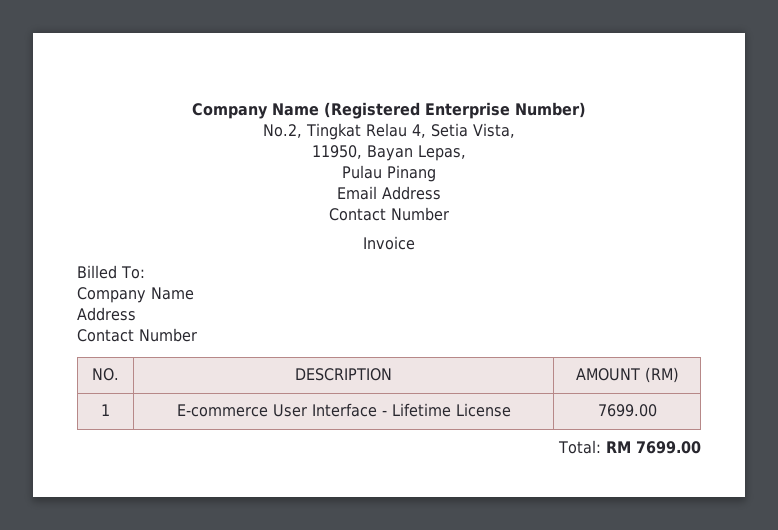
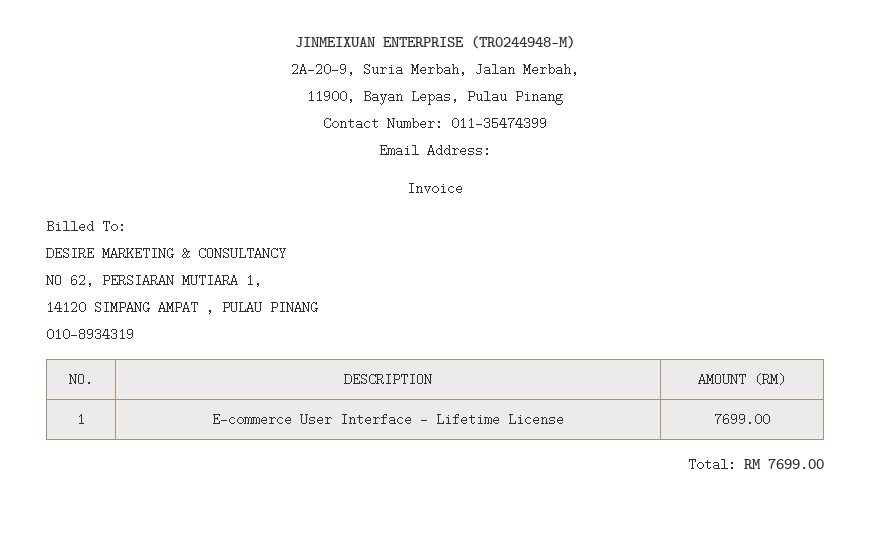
- Company Name (Registered Enterprise Number)
- No.2, Tingkat Relau 4, Setia Vista,
- 11950, Bayan Lepas,
- Pulau Pinang
+ JINMEIXUAN ENTERPRISE (TR0244948-M)
+ 2A-20-9, Suria Merbah, Jalan Merbah,
+ 11900, Bayan Lepas, Pulau Pinang
- Email Address
- Contact Number
+ Contact Number: 011-35474399
+ Email Address:
  Invoice
  Billed To:
- Company Name
- Address
- Contact Number
+ DESIRE MARKETING & CONSULTANCY
+ NO 62, PERSIARAN MUTIARA 1,
+ 14120 SIMPANG AMPAT , PULAU PINANG
+ 010-8934319

